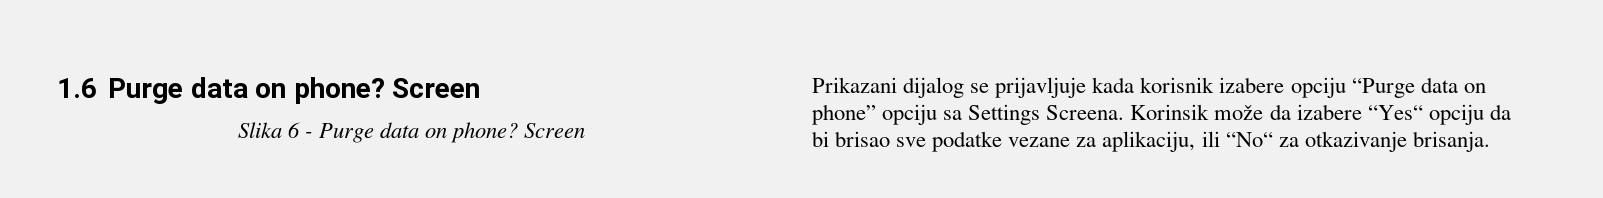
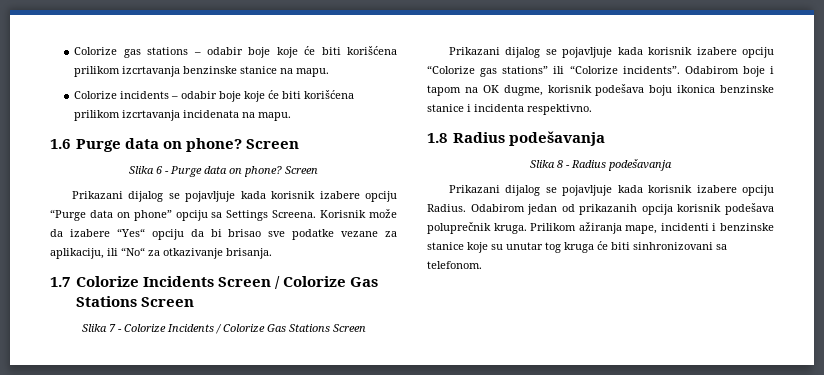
+ Colorize gas stations – odabir boje koje će biti korišćena prilikom izcrtavanja benzinske stanice na mapu.
+ Colorize incidents – odabir boje koje će biti korišćena prilikom izcrtavanja incidenata na mapu.
- Prikazani dijalog se prijavljuje kada korisnik izabere opciju “Purge data on phone” opciju sa Settings Screena.
+ Prikazani dijalog se pojavljuje kada korisnik izabere opciju “Purge data on phone” opciju sa Settings Screena.
- Korinsik može da izabere “Yes“ opciju da bi brisao sve podatke vezane za aplikaciju, ili “No“ za otkazivanje brisanja.
+ Korisnik može da izabere “Yes“ opciju da bi brisao sve podatke vezane za aplikaciju, ili “No“ za otkazivanje brisanja.
+ 1.7 Colorize Incidents Screen / Colorize Gas Stations Screen
+ Slika 7 - Colorize Incidents / Colorize Gas Stations Screen
+ Prikazani dijalog se pojavljuje kada korisnik izabere opciju “Colorize gas stations” ili “Colorize incidents”. Odabirom boje i tapom na OK dugme, korisnik podešava boju ikonica benzinske stanice i incidenta respektivno.
+ 1.8 Radius podešavanja
+ Slika 8 - Radius podešavanja
+ Prikazani dijalog se pojavljuje kada korisnik izabere opciju Radius. Odabirom jedan od prikazanih opcija korisnik podešava poluprečnik kruga. Prilikom ažiranja mape, incidenti i benzinske stanice koje su unutar tog kruga će biti sinhronizovani sa telefonom.

